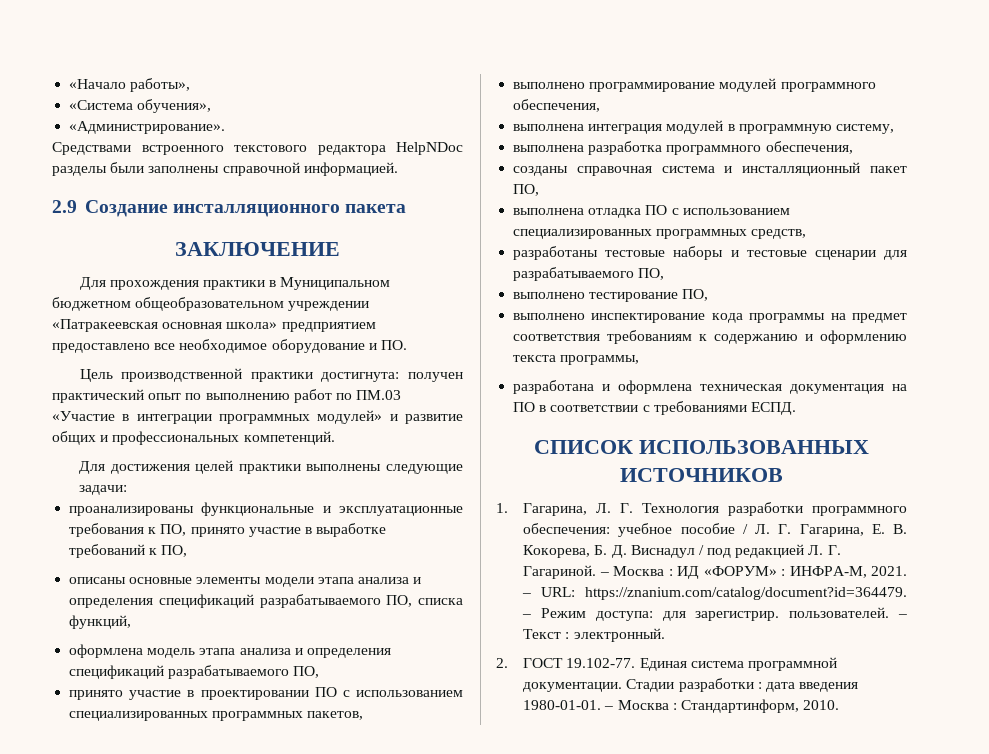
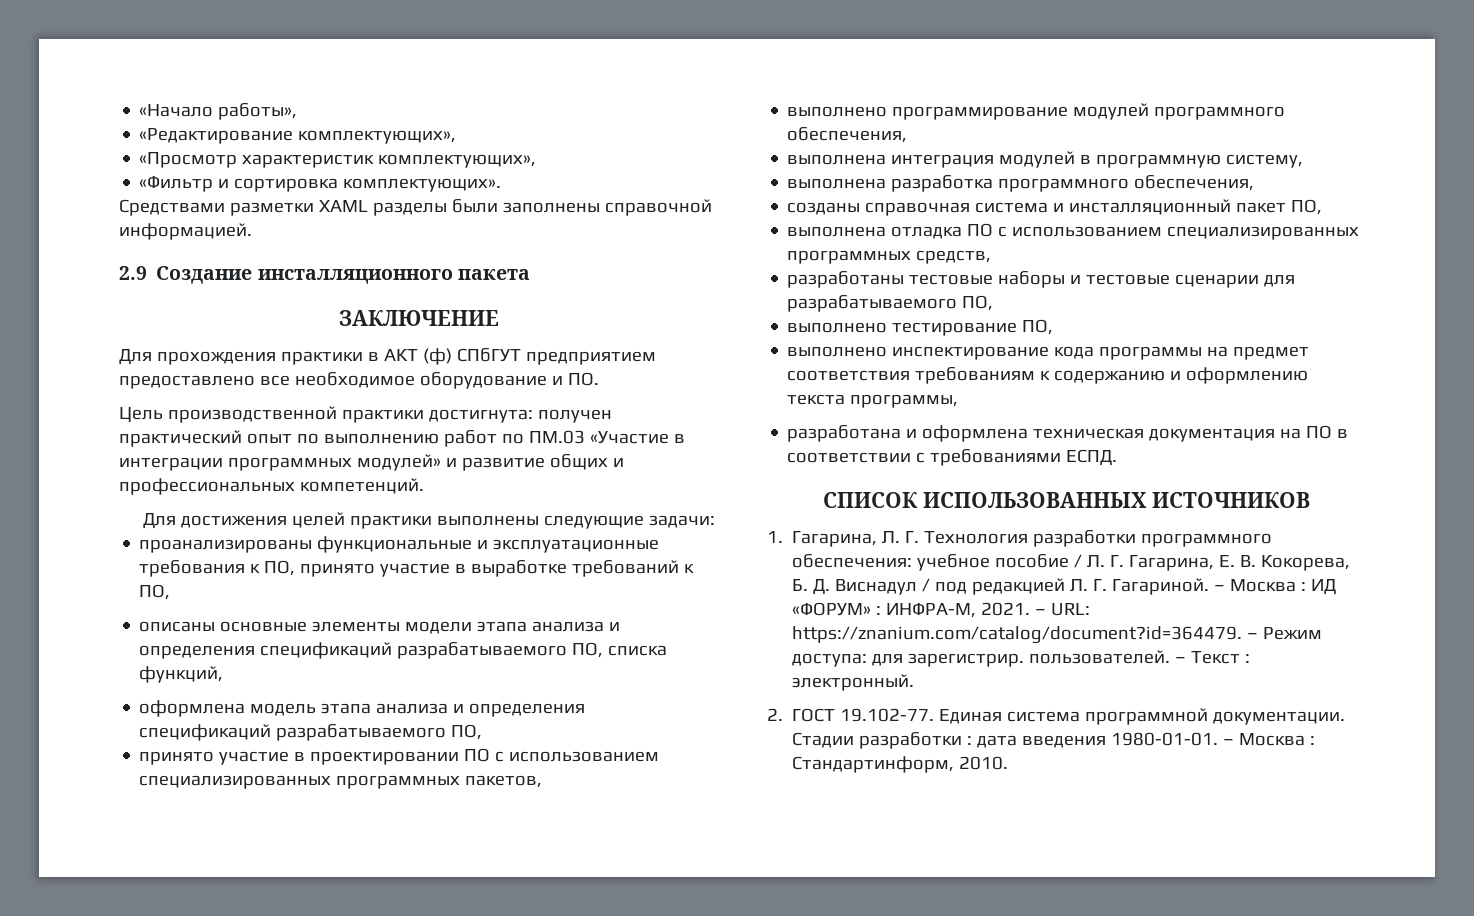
- «Система обучения»,
- «Администрирование».
- Средствами встроенного текстового редактора HelpNDoc разделы были заполнены справочной информацией.
+ «Редактирование комплектующих»,
+ «Просмотр характеристик комплектующих»,
+ «Фильтр и сортировка комплектующих».
+ Средствами разметки XAML разделы были заполнены справочной информацией.
- Для прохождения практики в Муниципальном бюджетном общеобразовательном учреждении «Патракеевская основная школа» предприятием предоставлено все необходимое оборудование и ПО.
+ Для прохождения практики в АКТ (ф) СПбГУТ предприятием предоставлено все необходимое оборудование и ПО.

